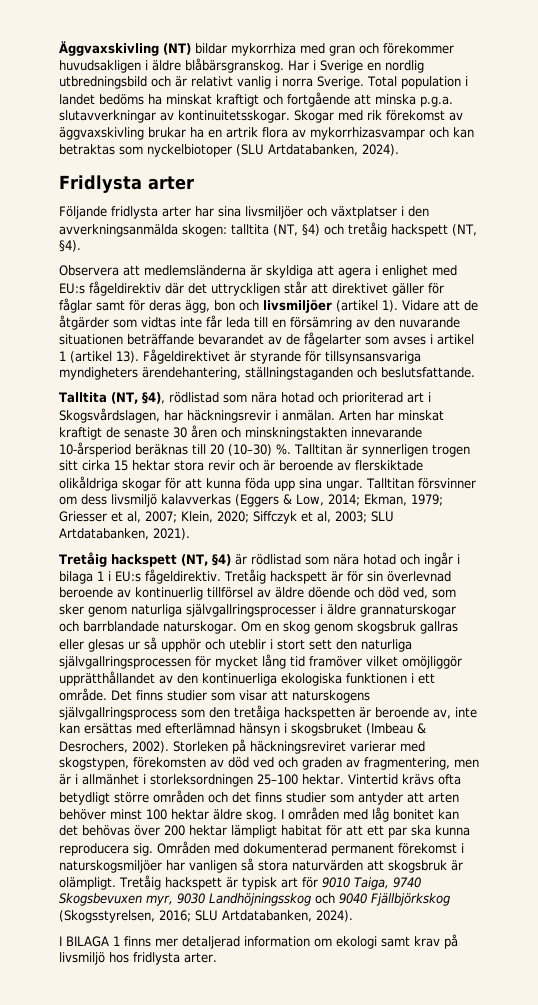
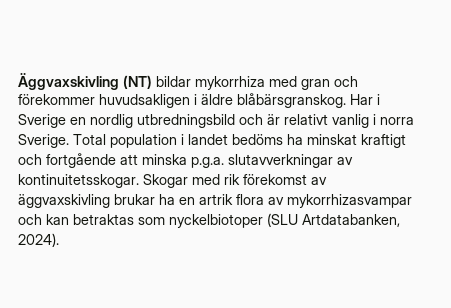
- Fridlysta arter
- Följande fridlysta arter har sina livsmiljöer och växtplatser i den avverkningsanmälda skogen: talltita (NT, §4) och tretåig hackspett (NT, §4).
- Observera att medlemsländerna är skyldiga att agera i enlighet med EU:s fågeldirektiv där det uttryckligen står att direktivet gäller för fåglar samt för deras ägg, bon och livsmiljöer (artikel 1). Vidare att de åtgärder som vidtas inte får leda till en försämring av den nuvarande situationen beträffande bevarandet av de fågelarter som avses i artikel 1 (artikel 13). Fågeldirektivet är styrande för tillsynsansvariga myndigheters ärendehantering, ställningstaganden och beslutsfattande.
- Talltita (NT, §4), rödlistad som nära hotad och prioriterad art i Skogsvårdslagen, har häckningsrevir i anmälan. Arten har minskat kraftigt de senaste 30 åren och minskningstakten innevarande 10-årsperiod beräknas till 20 (10–30) %. Talltitan är synnerligen trogen sitt cirka 15 hektar stora revir och är beroende av flerskiktade olikåldriga skogar för att kunna föda upp sina ungar. Talltitan försvinner om dess livsmiljö kalavverkas (Eggers & Low, 2014; Ekman, 1979; Griesser et al, 2007; Klein, 2020; Siffczyk et al, 2003; SLU Artdatabanken, 2021).
- Tretåig hackspett (NT, §4) är rödlistad som nära hotad och ingår i bilaga 1 i EU:s fågeldirektiv. Tretåig hackspett är för sin överlevnad beroende av kontinuerlig tillförsel av äldre döende och död ved, som sker genom naturliga självgallringsprocesser i äldre grannaturskogar och barrblandade naturskogar. Om en skog genom skogsbruk gallras eller glesas ur så upphör och uteblir i stort sett den naturliga självgallringsprocessen för mycket lång tid framöver vilket omöjliggör upprätthållandet av den kontinuerliga ekologiska funktionen i ett område. Det finns studier som visar att naturskogens självgallringsprocess som den tretåiga hackspetten är beroende av, inte kan ersättas med efterlämnad hänsyn i skogsbruket (Imbeau & Desrochers, 2002). Storleken på häckningsreviret varierar med skogstypen, förekomsten av död ved och graden av fragmentering, men är i allmänhet i storleksordningen 25–100 hektar. Vintertid krävs ofta betydligt större områden och det finns studier som antyder att arten behöver minst 100 hektar äldre skog. I områden med låg bonitet kan det behövas över 200 hektar lämpligt habitat för att ett par ska kunna reproducera sig. Områden med dokumenterad permanent förekomst i naturskogsmiljöer har vanligen så stora naturvärden att skogsbruk är olämpligt. Tretåig hackspett är typisk art för 9010 Taiga, 9740 Skogsbevuxen myr, 9030 Landhöjningsskog och 9040 Fjällbjörkskog (Skogsstyrelsen, 2016; SLU Artdatabanken, 2024).
- I BILAGA 1 finns mer detaljerad information om ekologi samt krav på livsmiljö hos fridlysta arter.

